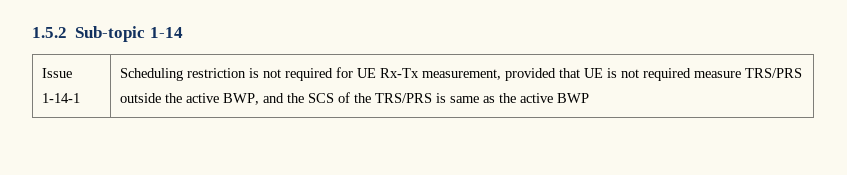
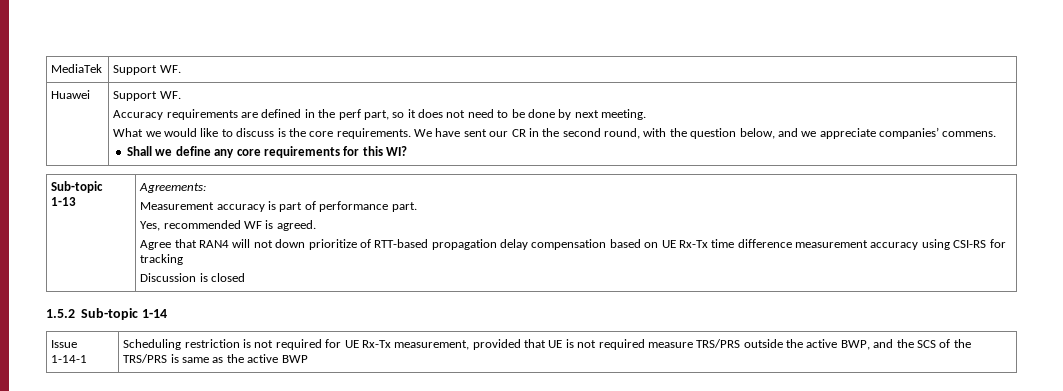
+ MediaTek | Support WF.
+ Huawei | Support WF.
+ Accuracy requirements are defined in the perf part, so it does not need to be done by next meeting.
+ What we would like to discuss is the core requirements. We have sent our CR in the second round, with the question below, and we appreciate companies’ commens.
+ Shall we define any core requirements for this WI?
+ Sub-topic 1-13 | Agreements:
+ Measurement accuracy is part of performance part.
+ Yes, recommended WF is agreed.
+ Agree that RAN4 will not down prioritize of RTT-based propagation delay compensation based on UE Rx-Tx time difference measurement accuracy using CSI-RS for tracking
+ Discussion is closed

